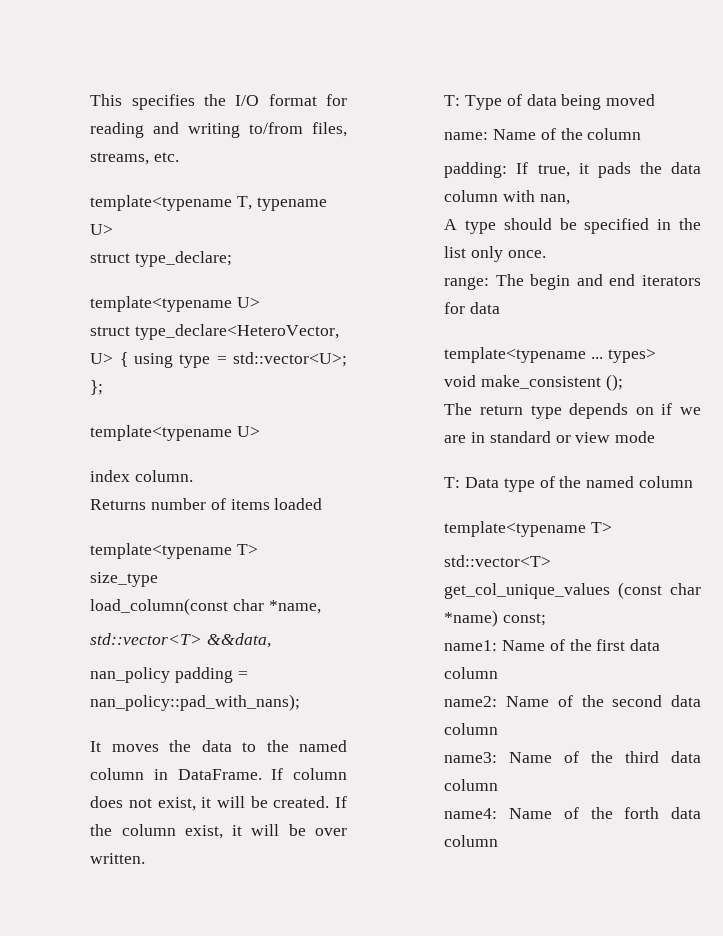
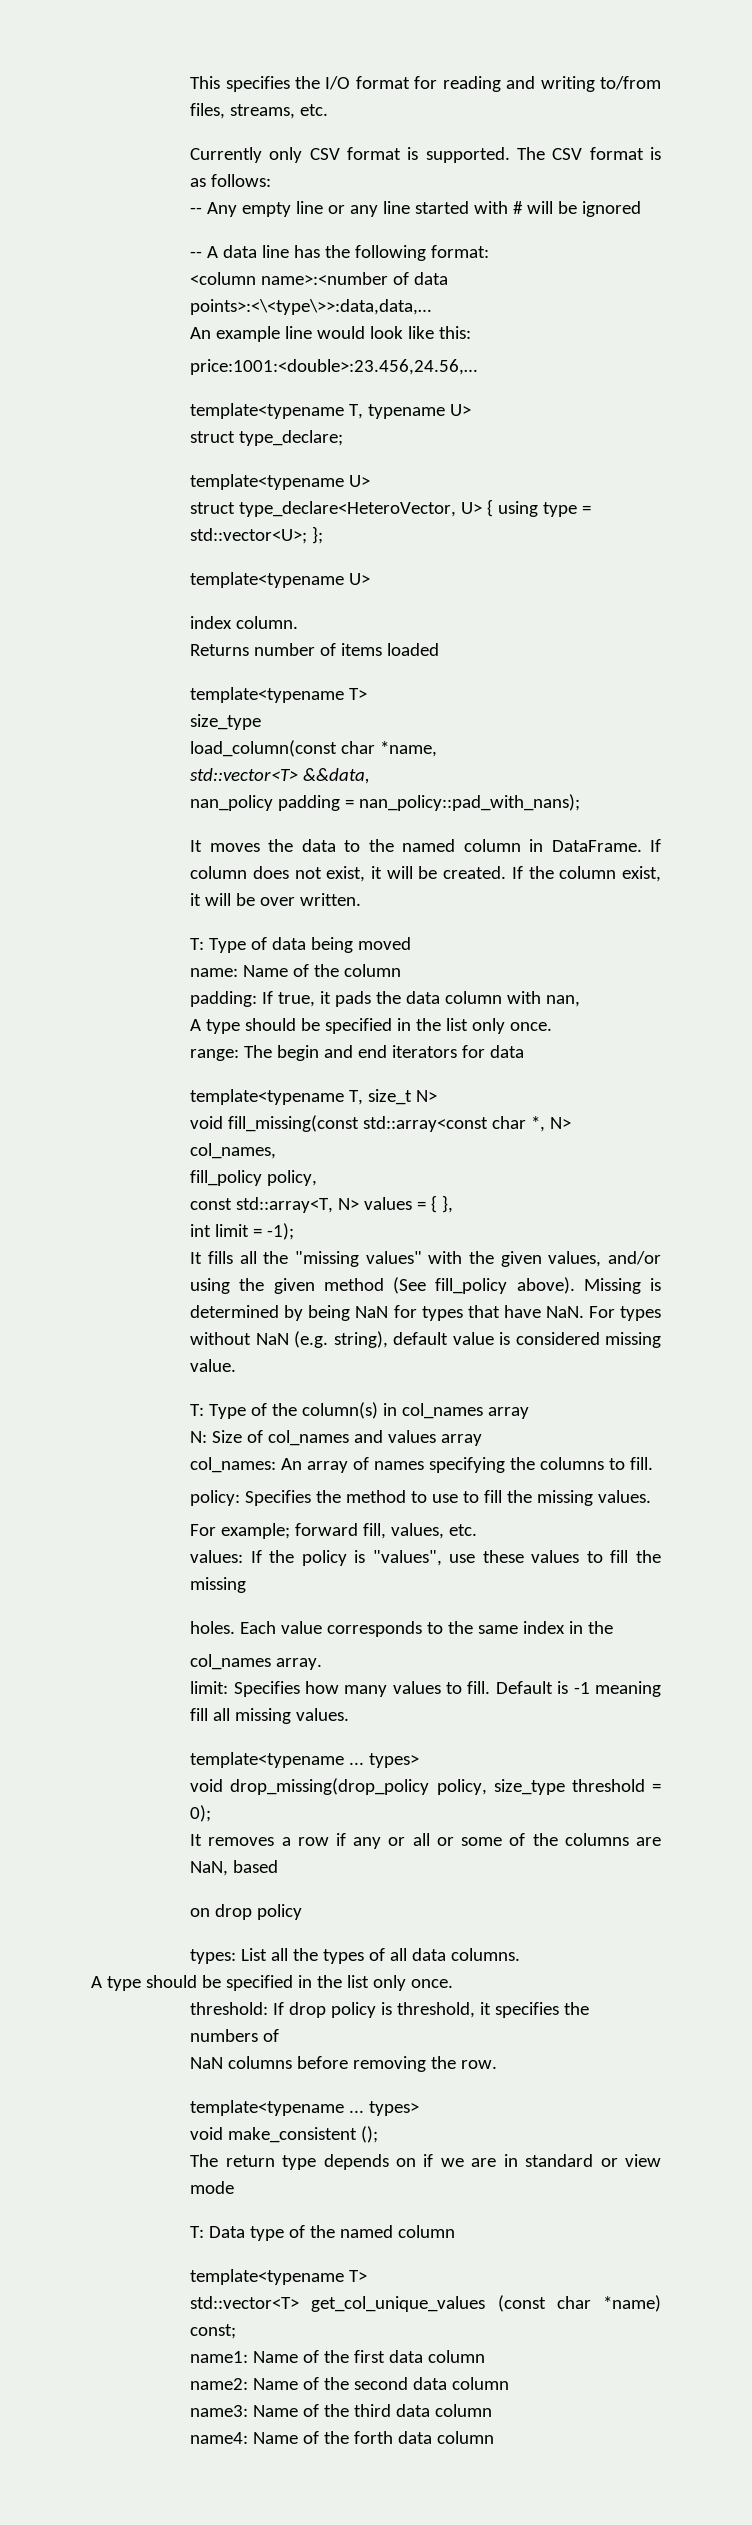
+ Currently only CSV format is supported. The CSV format is as follows:
+ -- Any empty line or any line started with # will be ignored
+ -- A data line has the following format:
+ <column name>:<number of data points>:<\<type\>>:data,data,…
+ An example line would look like this:
+ price:1001:<double>:23.456,24.56,…
+ template<typename T, size_t N>
+ void fill_missing(const std::array<const char *, N> col_names,
+ fill_policy policy,
+ const std::array<T, N> values = { },
+ int limit = -1);
+ It fills all the "missing values" with the given values, and/or using the given method (See fill_policy above). Missing is determined by being NaN for types that have NaN. For types without NaN (e.g. string), default value is considered missing value.
+ T: Type of the column(s) in col_names array
+ N: Size of col_names and values array
+ col_names: An array of names specifying the columns to fill.
+ policy: Specifies the method to use to fill the missing values.
+ For example; forward fill, values, etc.
+ values: If the policy is "values", use these values to fill the missing
+ holes. Each value corresponds to the same index in the
+ col_names array.
+ limit: Specifies how many values to fill. Default is -1 meaning fill all missing values.
+ template<typename ... types>
+ void drop_missing(drop_policy policy, size_type threshold = 0);
+ It removes a row if any or all or some of the columns are NaN, based
+ on drop policy
+ types: List all the types of all data columns.
+ A type should be specified in the list only once.
+ threshold: If drop policy is threshold, it specifies the numbers of
+ NaN columns before removing the row.

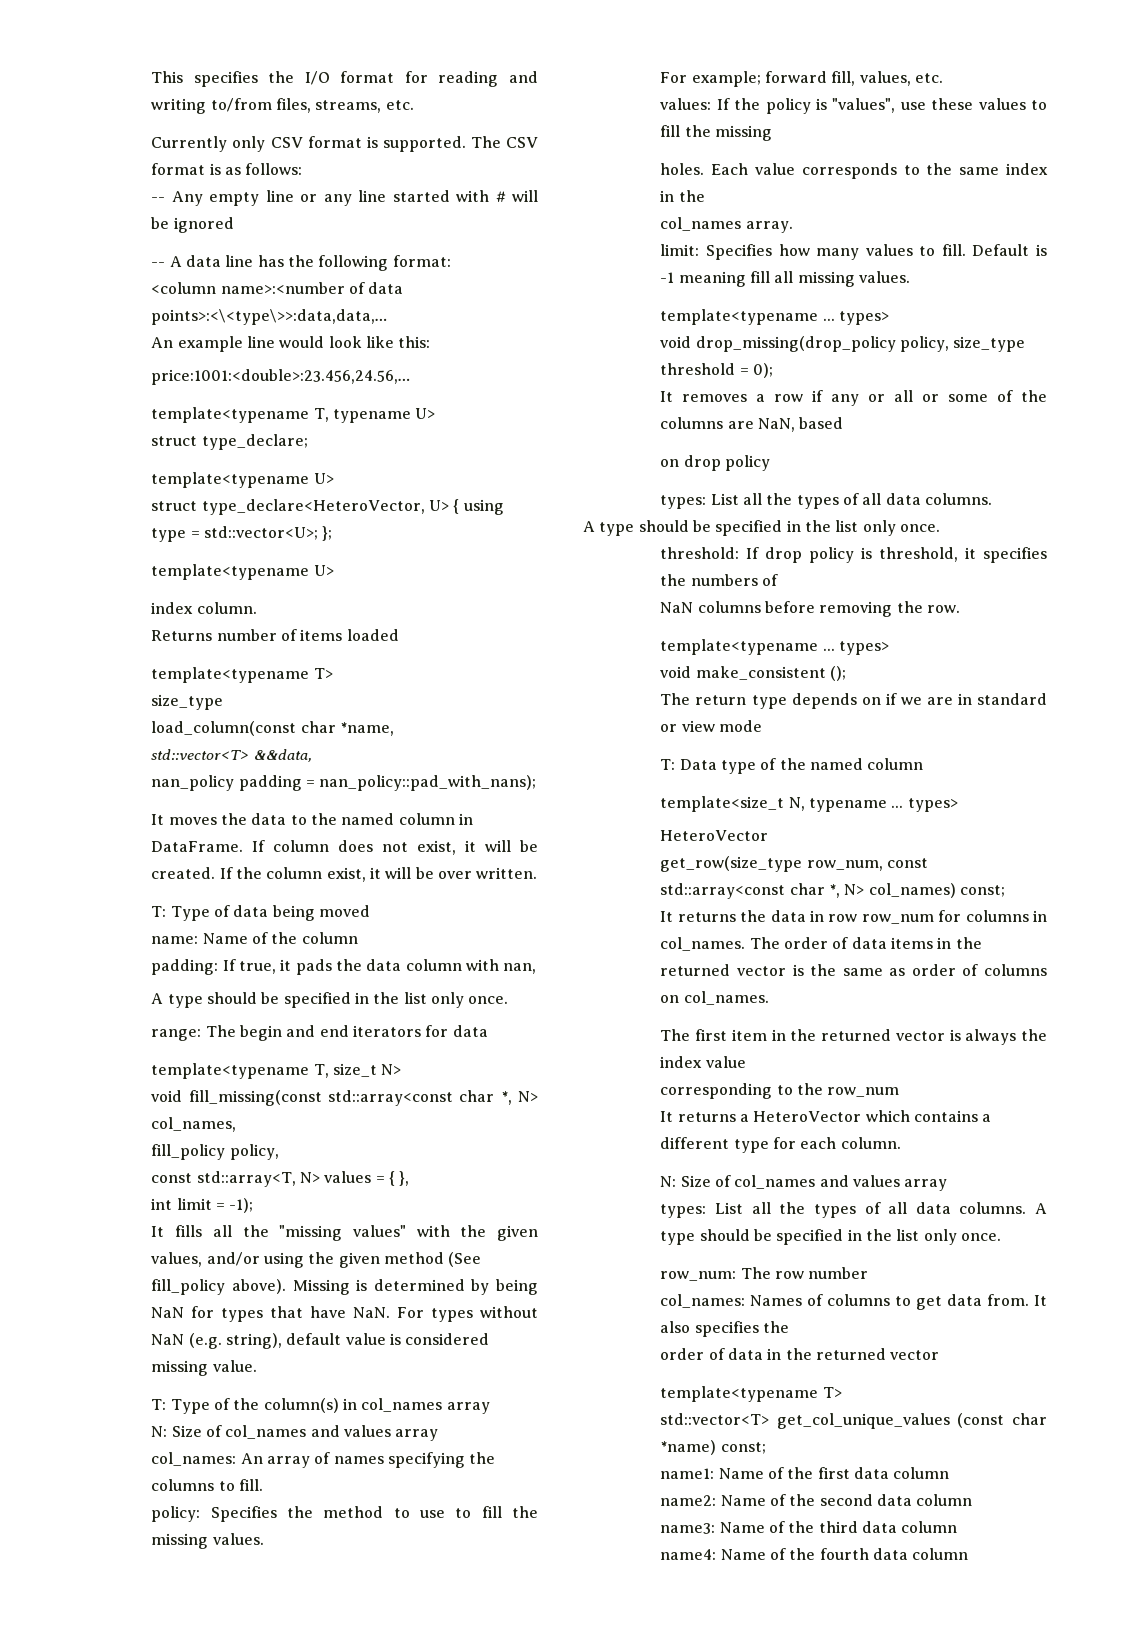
+ template<size_t N, typename ... types>
+ HeteroVector
+ get_row(size_type row_num, const std::array<const char *, N> col_names) const;
+ It returns the data in row row_num for columns in col_names. The order of data items in the returned vector is the same as order of columns on col_names.
+ The first item in the returned vector is always the index value
+ corresponding to the row_num
+ It returns a HeteroVector which contains a different type for each column.
+ N: Size of col_names and values array
+ types: List all the types of all data columns. A type should be specified in the list only once.
+ row_num: The row number
+ col_names: Names of columns to get data from. It also specifies the
+ order of data in the returned vector
- name4: Name of the forth data column
+ name4: Name of the fourth data column

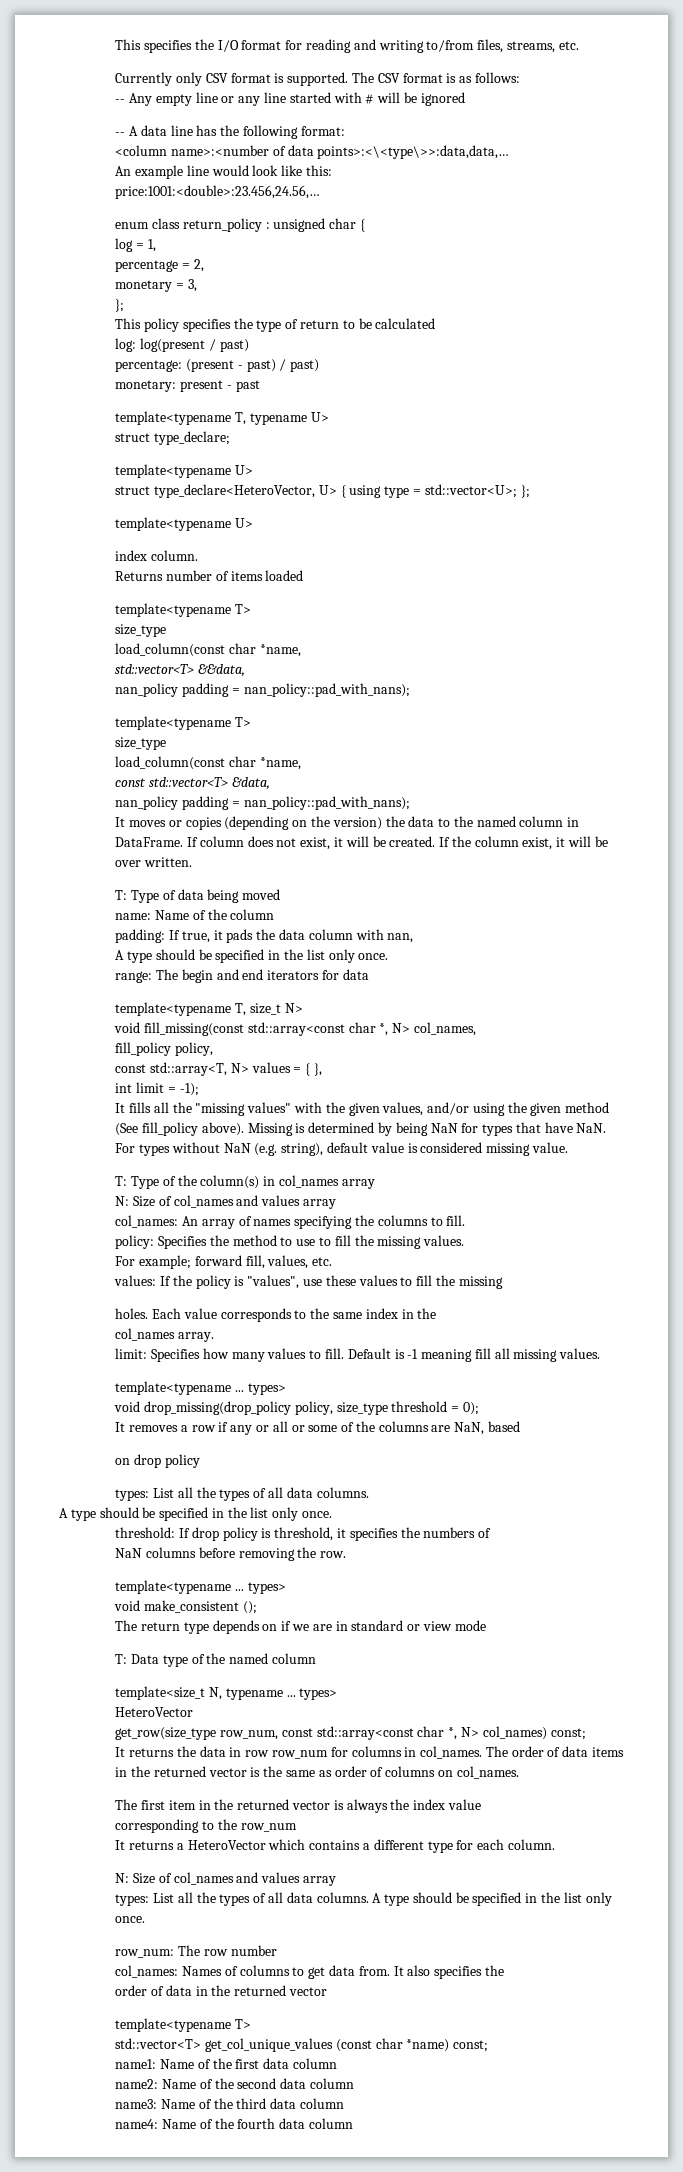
+ enum class return_policy : unsigned char {
+ log = 1,
+ percentage = 2,
+ monetary = 3,
+ };
+ This policy specifies the type of return to be calculated
+ log: log(present / past)
+ percentage: (present - past) / past)
+ monetary: present - past
  std::vector<T> &&data,
  nan_policy padding = nan_policy::pad_with_nans);
- It moves the data to the named column in DataFrame.
+ template<typename T>
+ size_type
+ load_column(const char *name,
+ const std::vector<T> &data,
+ nan_policy padding = nan_policy::pad_with_nans);
+ It moves or copies (depending on the version) the data to the named column in DataFrame.

